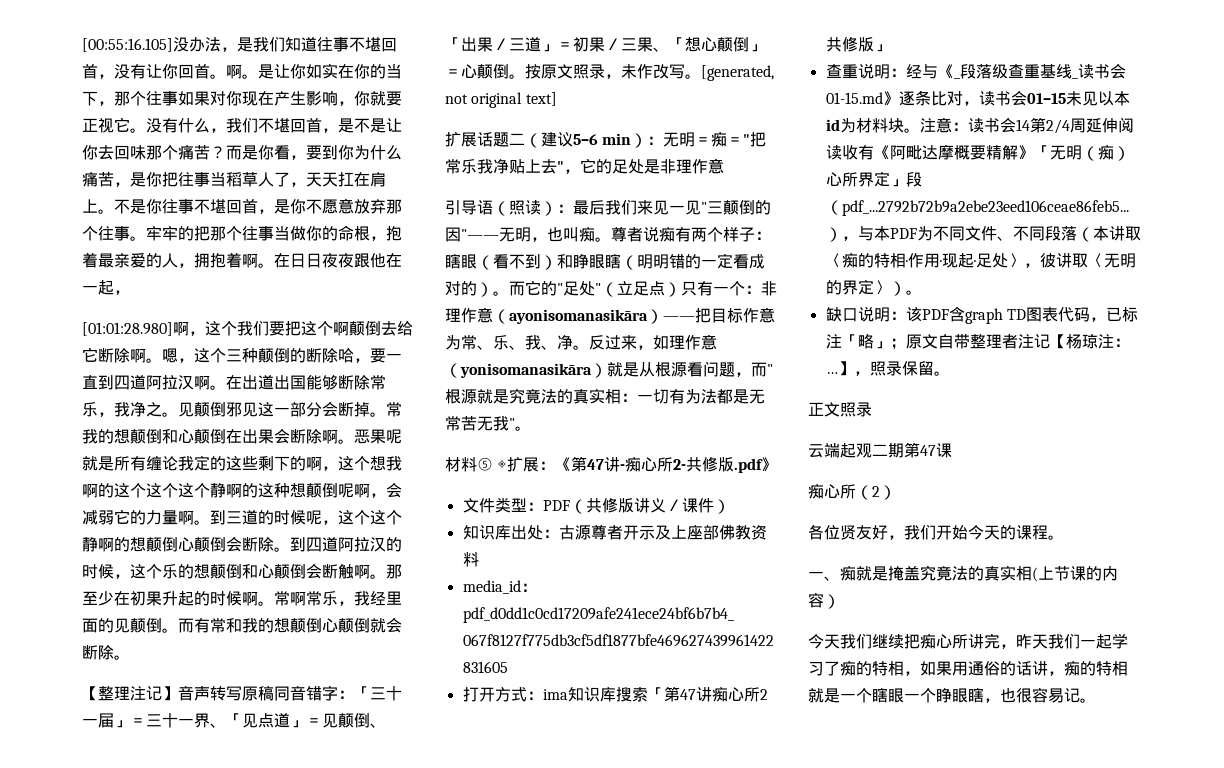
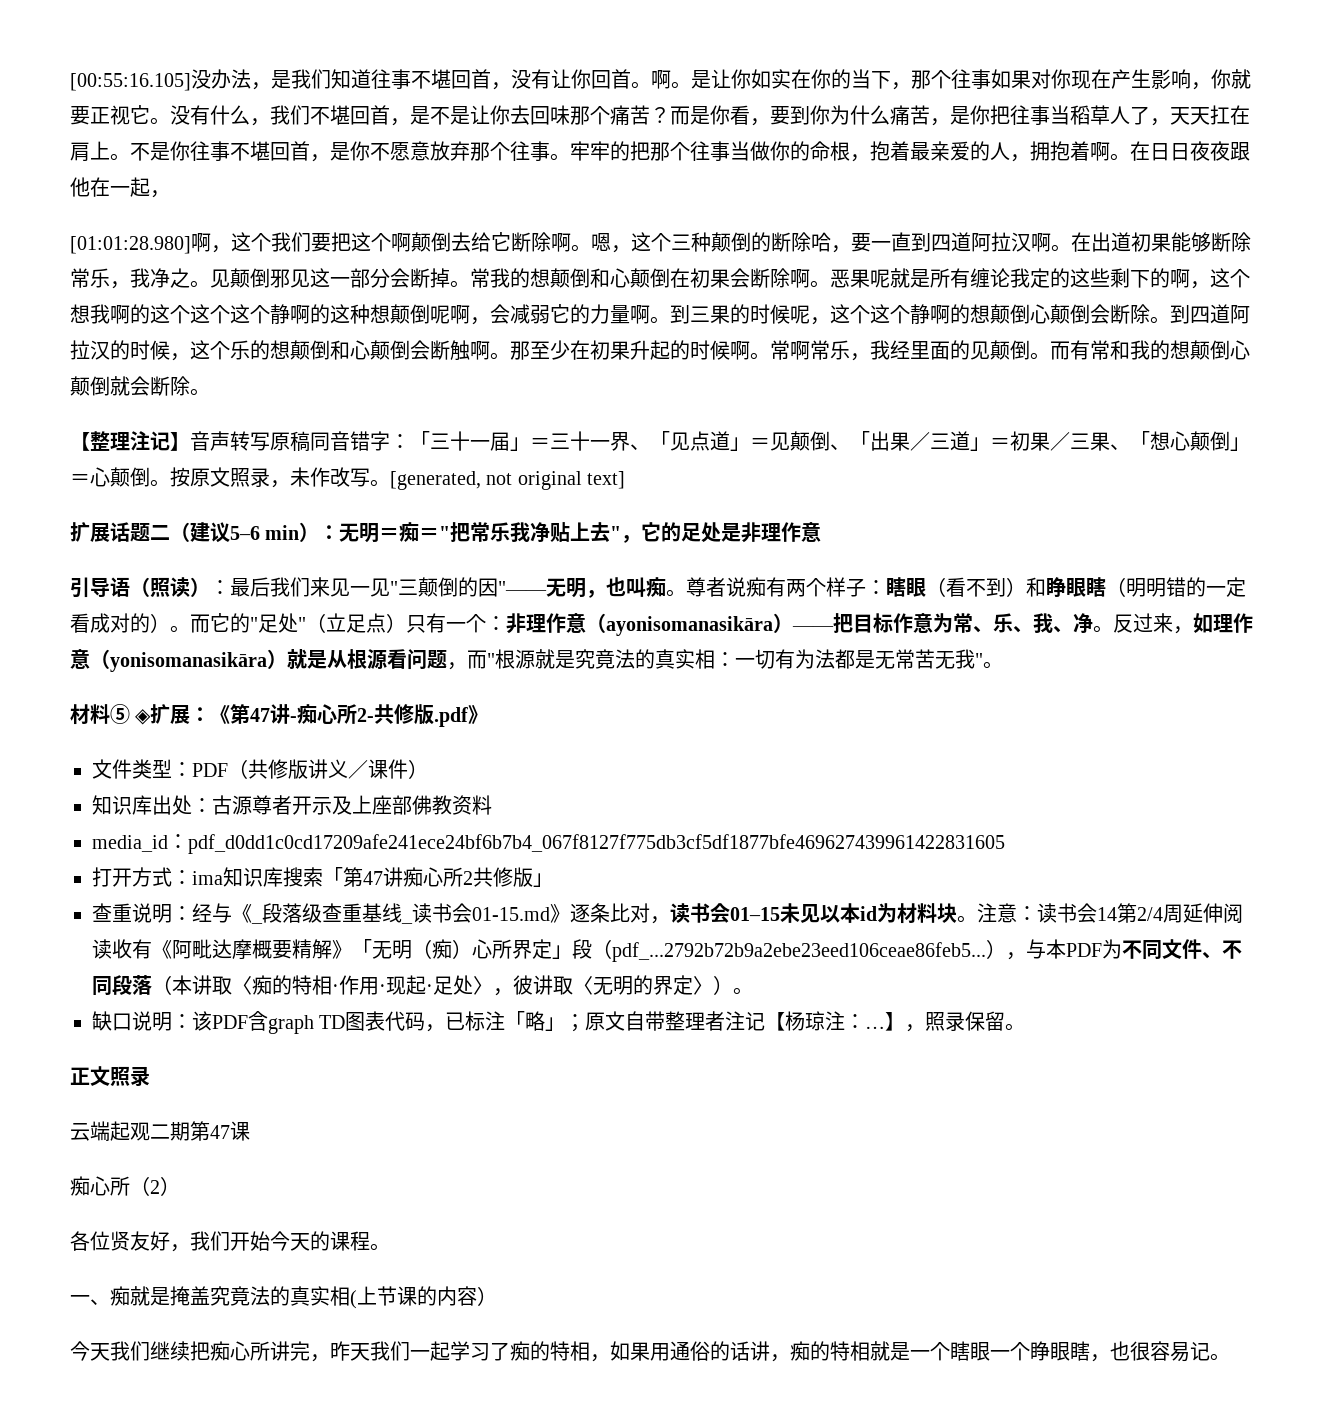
- 在出道出国能够断除常乐，我净之。
+ 在出道初果能够断除常乐，我净之。
- 常我的想颠倒和心颠倒在出果会断除啊。
+ 常我的想颠倒和心颠倒在初果会断除啊。
- 到三道的时候呢，这个这个静啊的想颠倒心颠倒会断除。
+ 到三果的时候呢，这个这个静啊的想颠倒心颠倒会断除。

